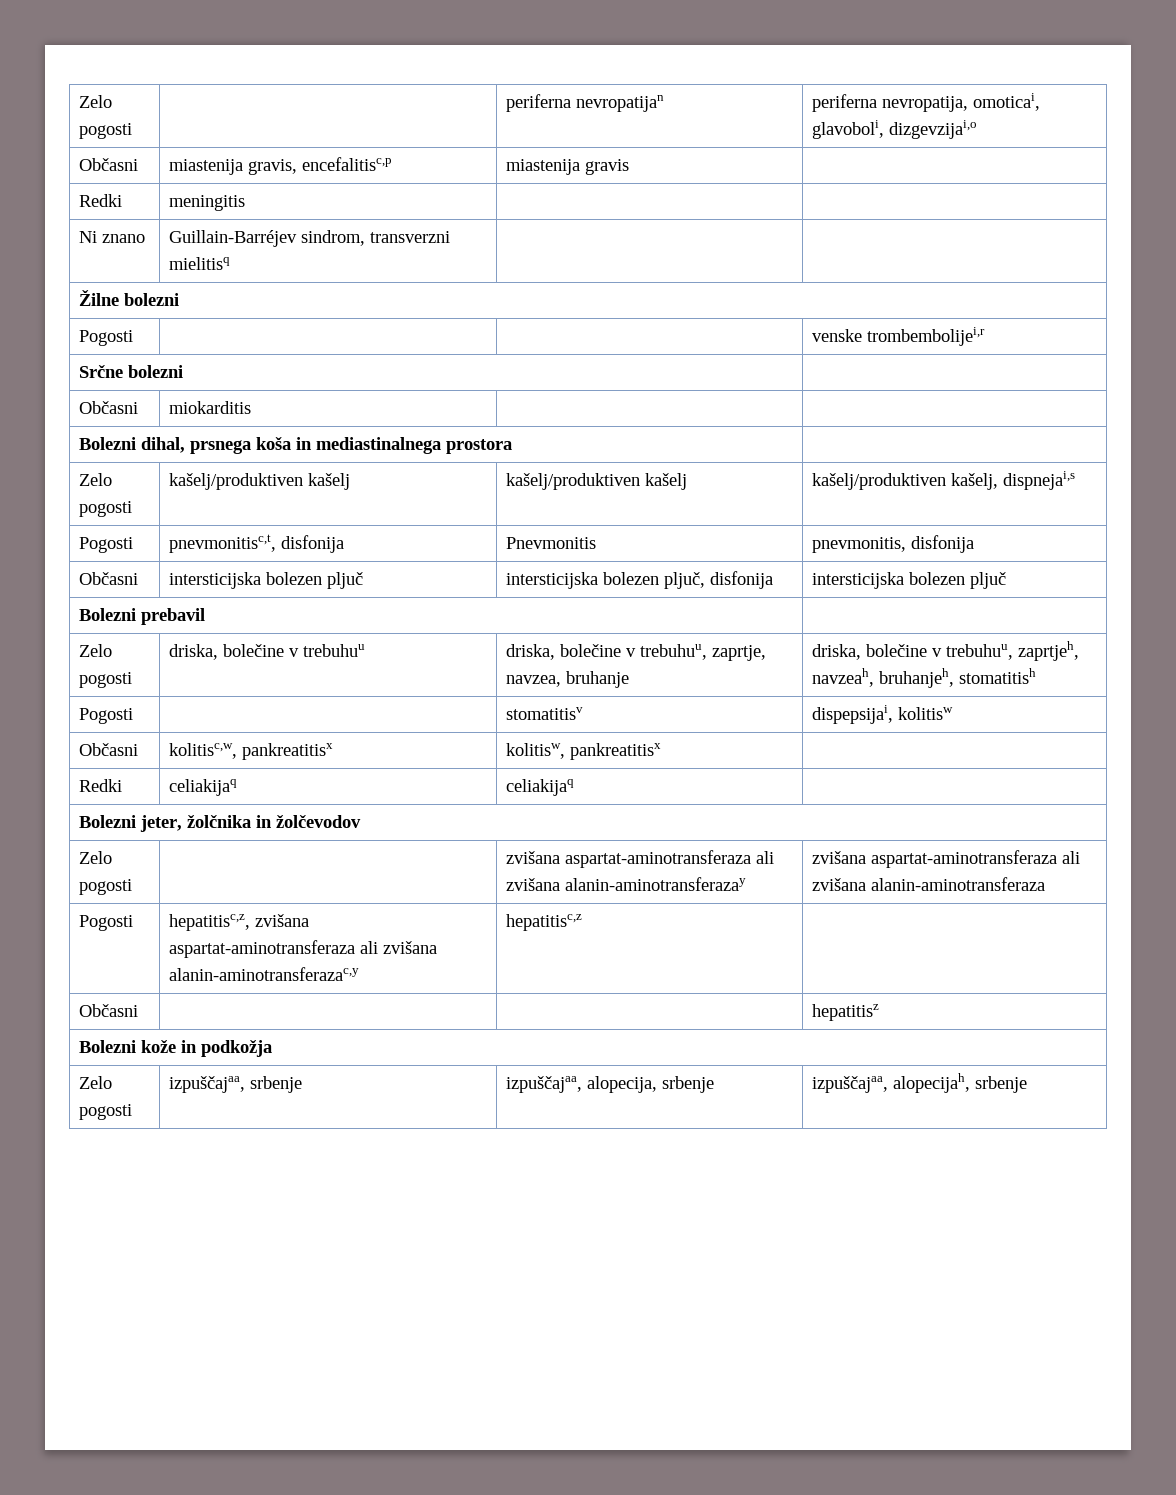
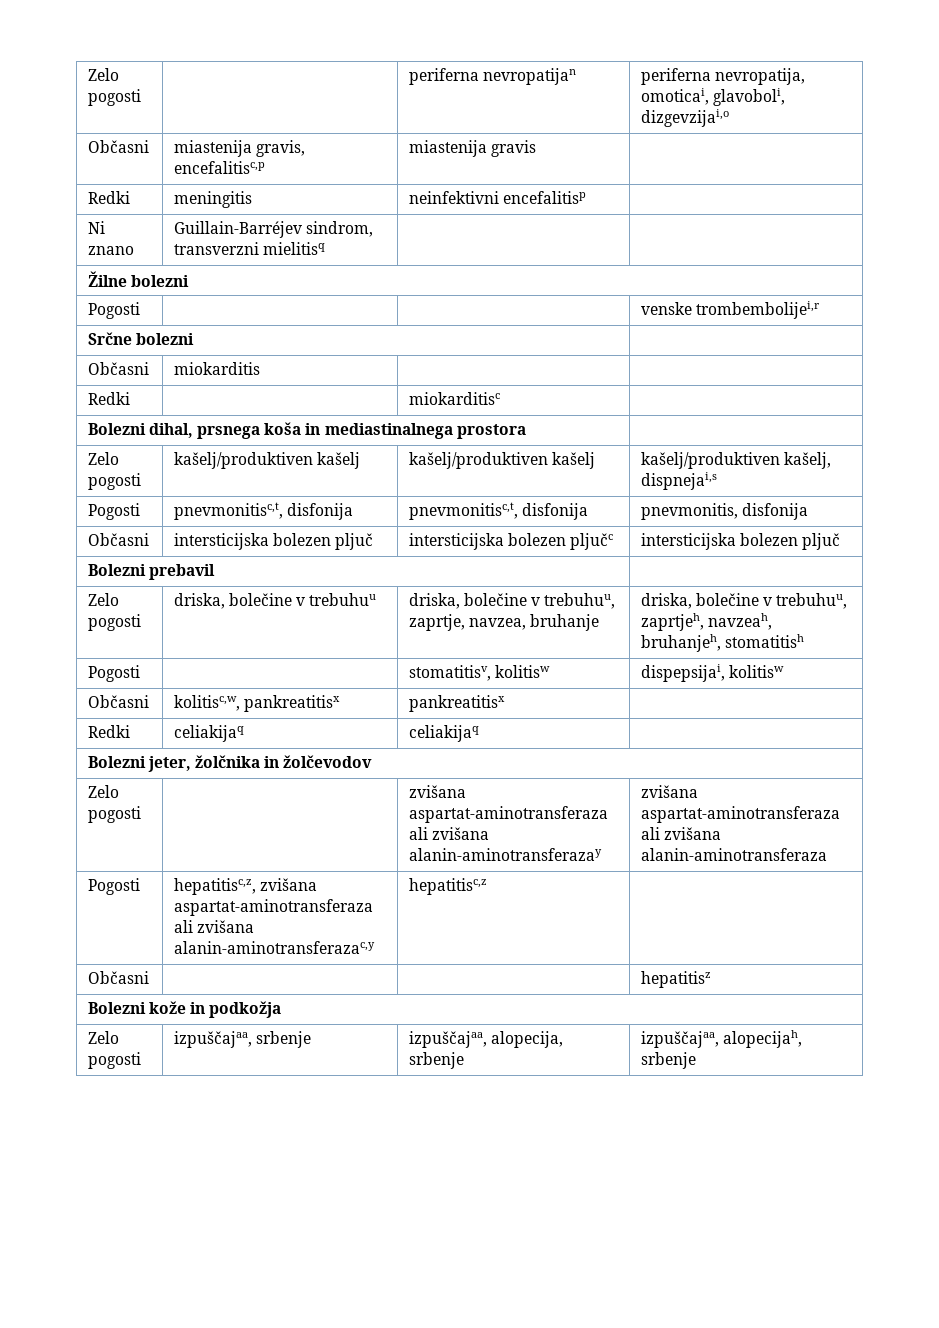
- Redki | meningitis | |
+ Redki | meningitis | neinfektivni encefalitisp |
+ Redki | | miokarditisc |
- Pogosti | pnevmonitisc,t, disfonija | Pnevmonitis | pnevmonitis, disfonija
+ Pogosti | pnevmonitisc,t, disfonija | pnevmonitisc,t, disfonija | pnevmonitis, disfonija
- Občasni | intersticijska bolezen pljuč | intersticijska bolezen pljuč, disfonija | intersticijska bolezen pljuč
+ Občasni | intersticijska bolezen pljuč | intersticijska bolezen pljučc | intersticijska bolezen pljuč
- Pogosti | | stomatitisv | dispepsijai, kolitisw
+ Pogosti | | stomatitisv, kolitisw | dispepsijai, kolitisw
- Občasni | kolitisc,w, pankreatitisx | kolitisw, pankreatitisx |
+ Občasni | kolitisc,w, pankreatitisx | pankreatitisx |

